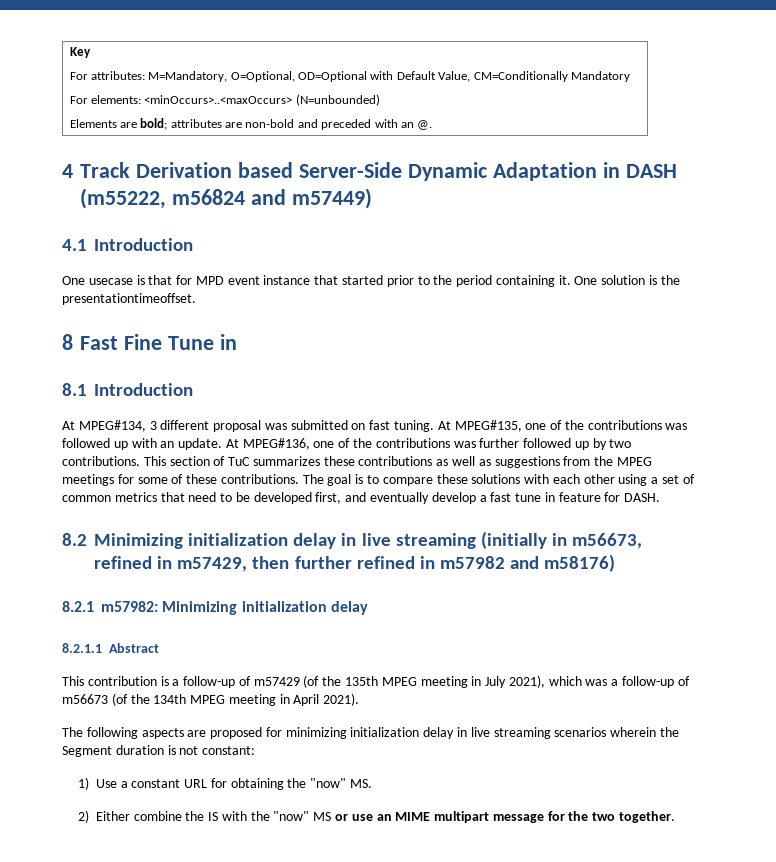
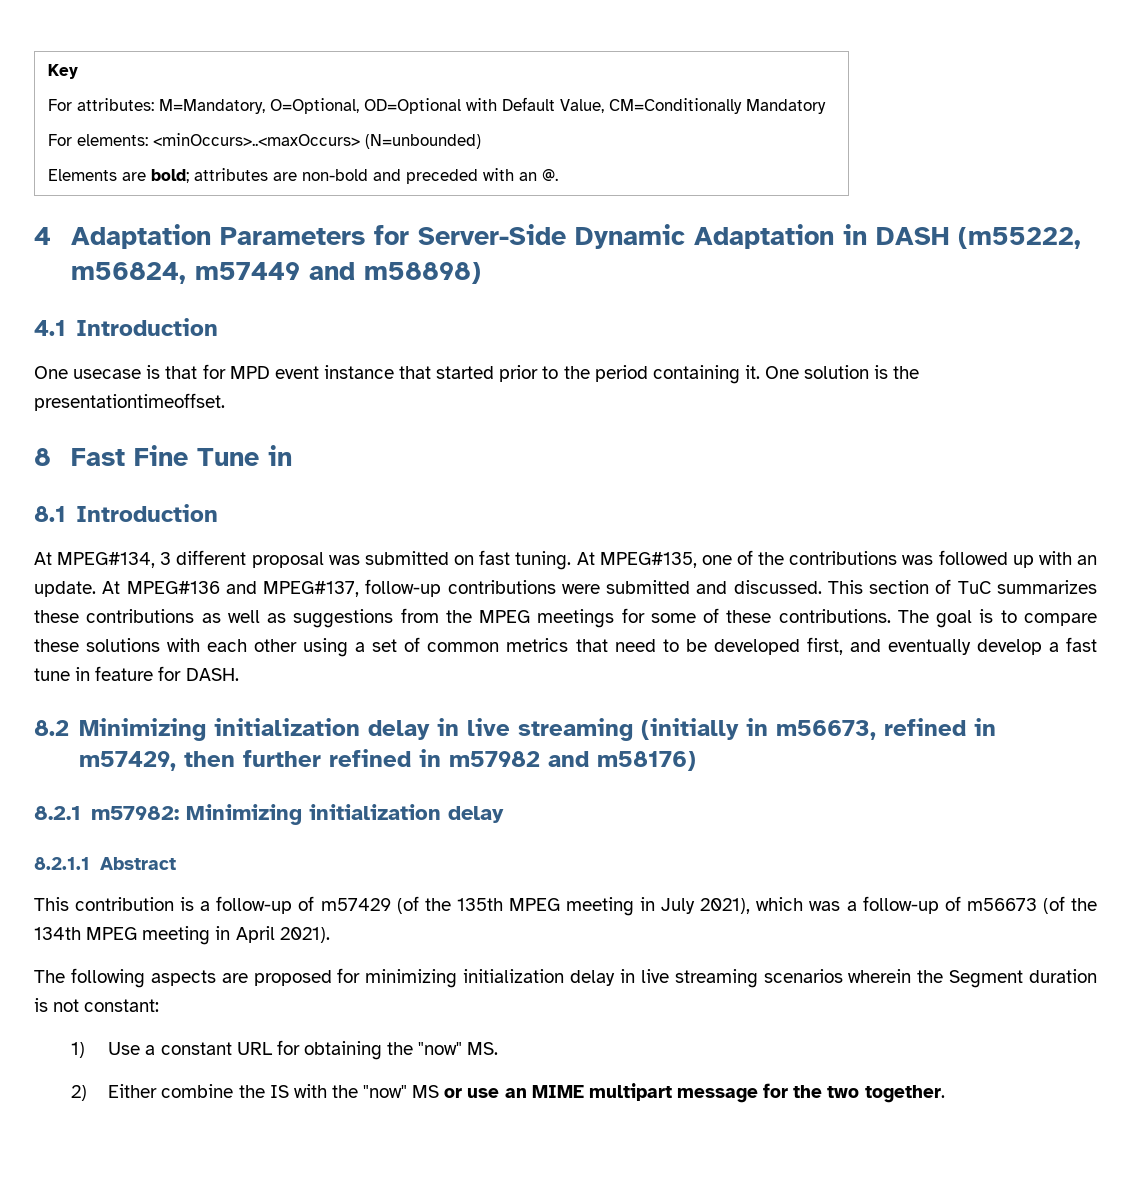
- 4 Track Derivation based Server-Side Dynamic Adaptation in DASH (m55222, m56824 and m57449)
+ 4 Adaptation Parameters for Server-Side Dynamic Adaptation in DASH (m55222, m56824, m57449 and m58898)
- At MPEG#136, one of the contributions was further followed up by two contributions.
+ At MPEG#136 and MPEG#137, follow-up contributions were submitted and discussed.

